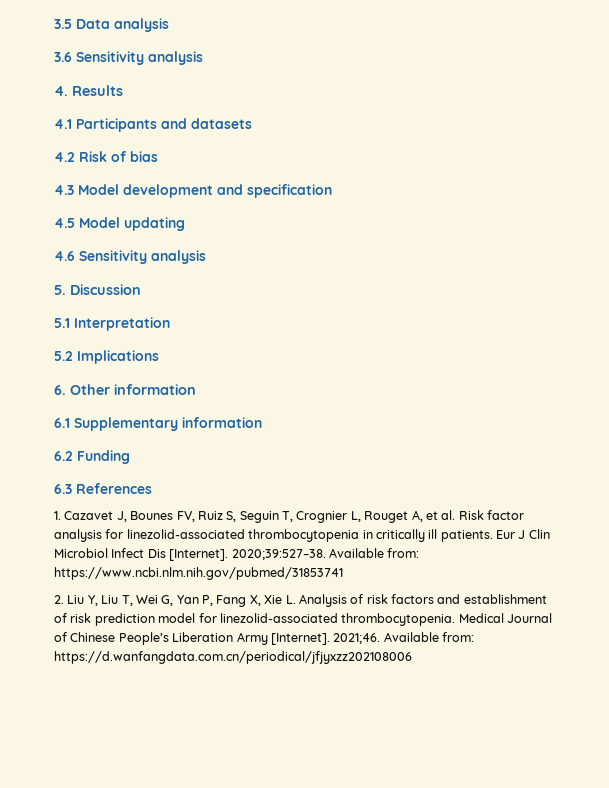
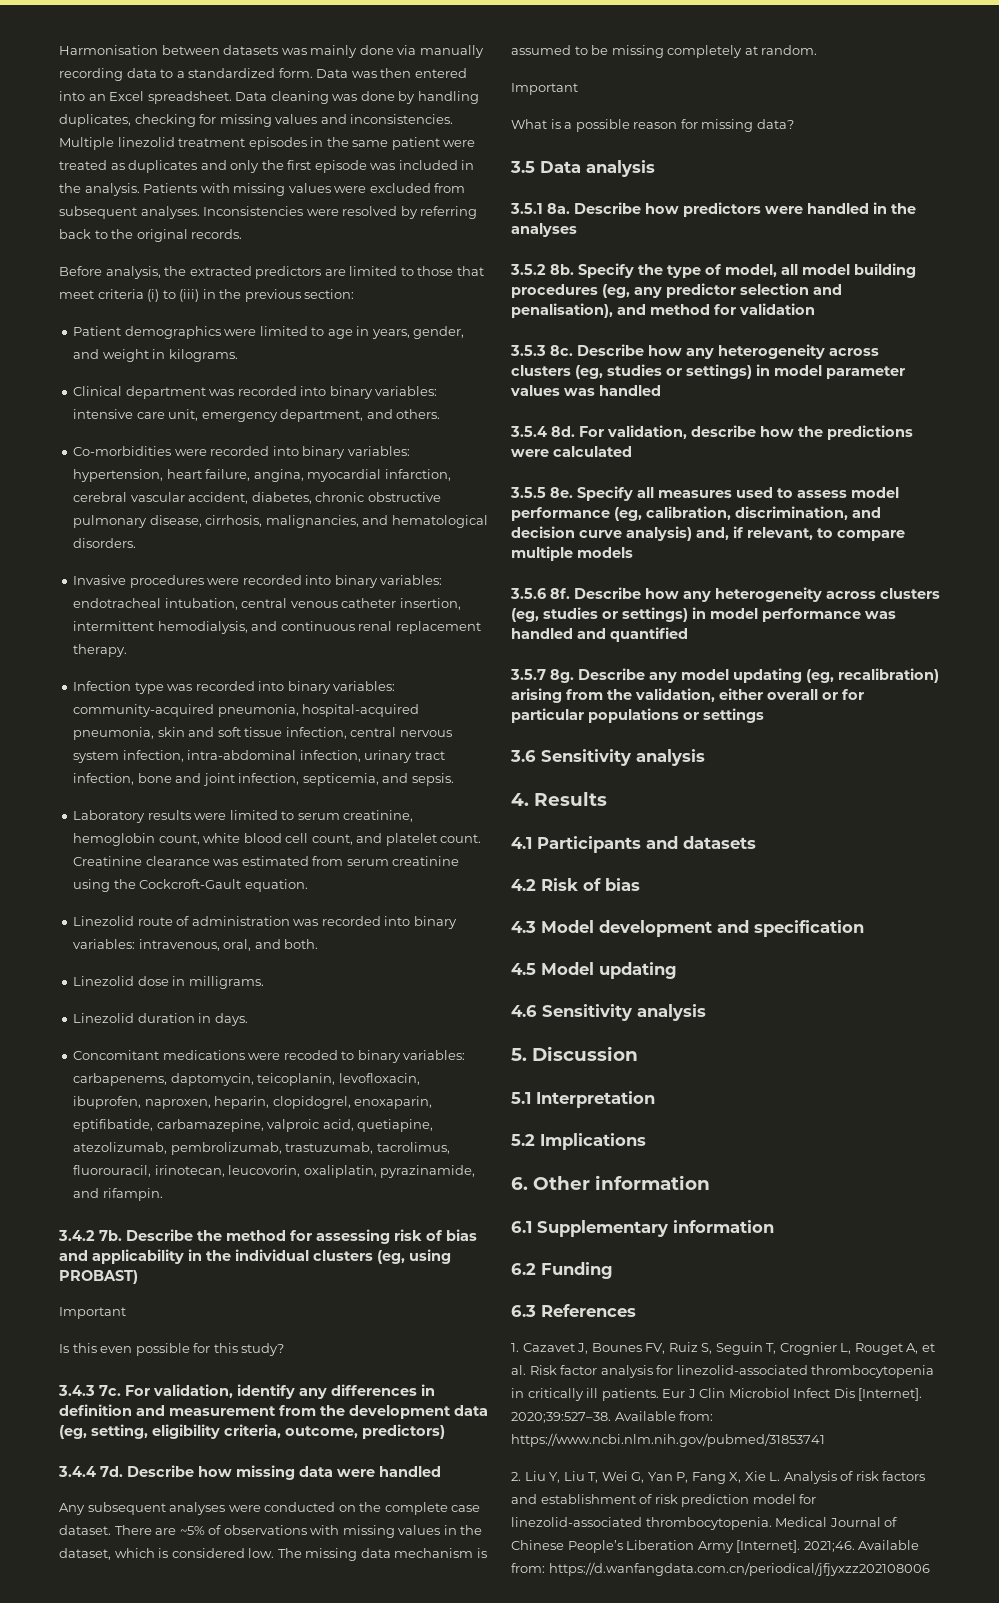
+ Harmonisation between datasets was mainly done via manually recording data to a standardized form. Data was then entered into an Excel spreadsheet. Data cleaning was done by handling duplicates, checking for missing values and inconsistencies. Multiple linezolid treatment episodes in the same patient were treated as duplicates and only the first episode was included in the analysis. Patients with missing values were excluded from subsequent analyses. Inconsistencies were resolved by referring back to the original records.
+ Before analysis, the extracted predictors are limited to those that meet criteria (i) to (iii) in the previous section:
+ Patient demographics were limited to age in years, gender, and weight in kilograms.
+ Clinical department was recorded into binary variables: intensive care unit, emergency department, and others.
+ Co-morbidities were recorded into binary variables: hypertension, heart failure, angina, myocardial infarction, cerebral vascular accident, diabetes, chronic obstructive pulmonary disease, cirrhosis, malignancies, and hematological disorders.
+ Invasive procedures were recorded into binary variables: endotracheal intubation, central venous catheter insertion, intermittent hemodialysis, and continuous renal replacement therapy.
+ Infection type was recorded into binary variables: community-acquired pneumonia, hospital-acquired pneumonia, skin and soft tissue infection, central nervous system infection, intra-abdominal infection, urinary tract infection, bone and joint infection, septicemia, and sepsis.
+ Laboratory results were limited to serum creatinine, hemoglobin count, white blood cell count, and platelet count. Creatinine clearance was estimated from serum creatinine using the Cockcroft-Gault equation.
+ Linezolid route of administration was recorded into binary variables: intravenous, oral, and both.
+ Linezolid dose in milligrams.
+ Linezolid duration in days.
+ Concomitant medications were recoded to binary variables: carbapenems, daptomycin, teicoplanin, levofloxacin, ibuprofen, naproxen, heparin, clopidogrel, enoxaparin, eptifibatide, carbamazepine, valproic acid, quetiapine, atezolizumab, pembrolizumab, trastuzumab, tacrolimus, fluorouracil, irinotecan, leucovorin, oxaliplatin, pyrazinamide, and rifampin.
+ 3.4.2 7b. Describe the method for assessing risk of bias and applicability in the individual clusters (eg, using PROBAST)
+ Important
+ Is this even possible for this study?
+ 3.4.3 7c. For validation, identify any differences in definition and measurement from the development data (eg, setting, eligibility criteria, outcome, predictors)
+ 3.4.4 7d. Describe how missing data were handled
+ Any subsequent analyses were conducted on the complete case dataset. There are ~5% of observations with missing values in the dataset, which is considered low. The missing data mechanism is assumed to be missing completely at random.
+ Important
+ What is a possible reason for missing data?
  3.5 Data analysis
+ 3.5.1 8a. Describe how predictors were handled in the analyses
+ 3.5.2 8b. Specify the type of model, all model building procedures (eg, any predictor selection and penalisation), and method for validation
+ 3.5.3 8c. Describe how any heterogeneity across clusters (eg, studies or settings) in model parameter values was handled
+ 3.5.4 8d. For validation, describe how the predictions were calculated
+ 3.5.5 8e. Specify all measures used to assess model performance (eg, calibration, discrimination, and decision curve analysis) and, if relevant, to compare multiple models
+ 3.5.6 8f. Describe how any heterogeneity across clusters (eg, studies or settings) in model performance was handled and quantified
+ 3.5.7 8g. Describe any model updating (eg, recalibration) arising from the validation, either overall or for particular populations or settings

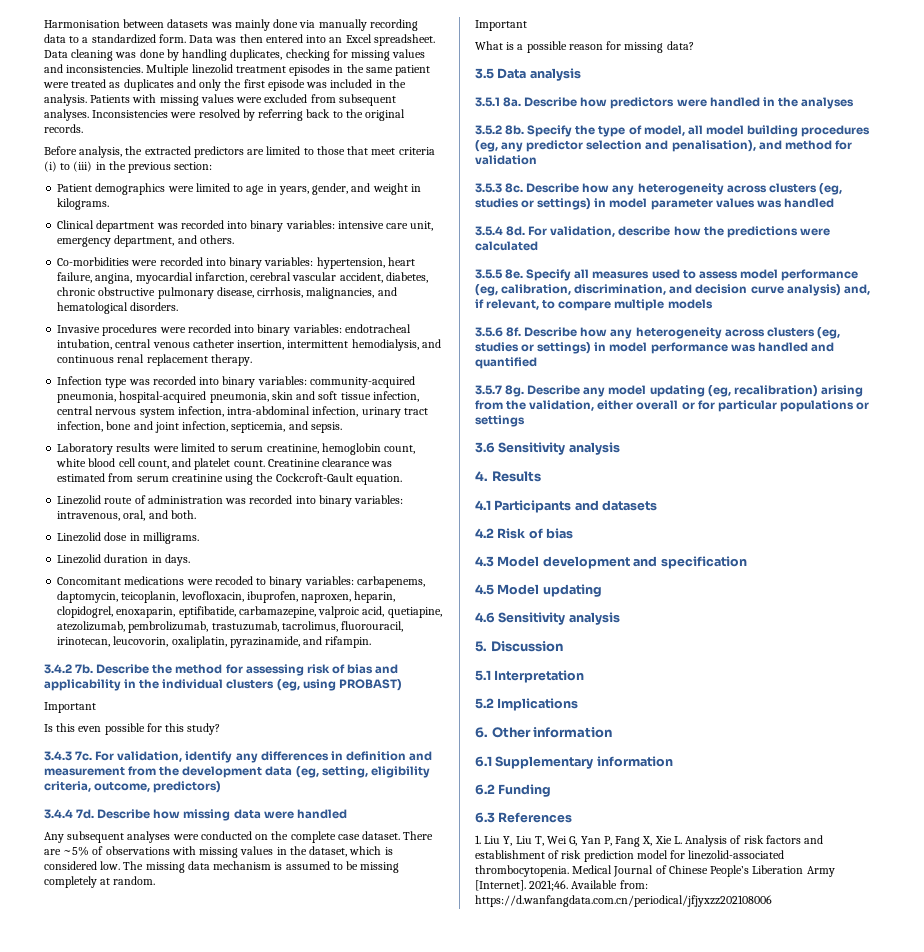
- 1. Cazavet J, Bounes FV, Ruiz S, Seguin T, Crognier L, Rouget A, et al. Risk factor analysis for linezolid-associated thrombocytopenia in critically ill patients. Eur J Clin Microbiol Infect Dis [Internet]. 2020;39:527–38. Available from: https://www.ncbi.nlm.nih.gov/pubmed/31853741
- 2. Liu Y, Liu T, Wei G, Yan P, Fang X, Xie L. Analysis of risk factors and establishment of risk prediction model for linezolid-associated thrombocytopenia.
+ 1. Liu Y, Liu T, Wei G, Yan P, Fang X, Xie L. Analysis of risk factors and establishment of risk prediction model for linezolid-associated thrombocytopenia.

